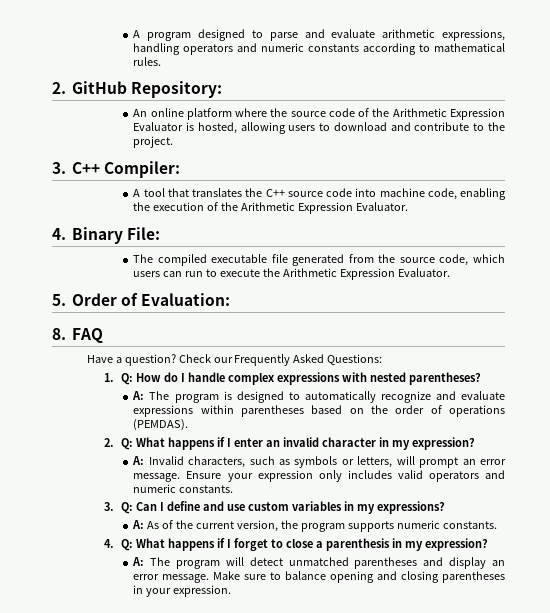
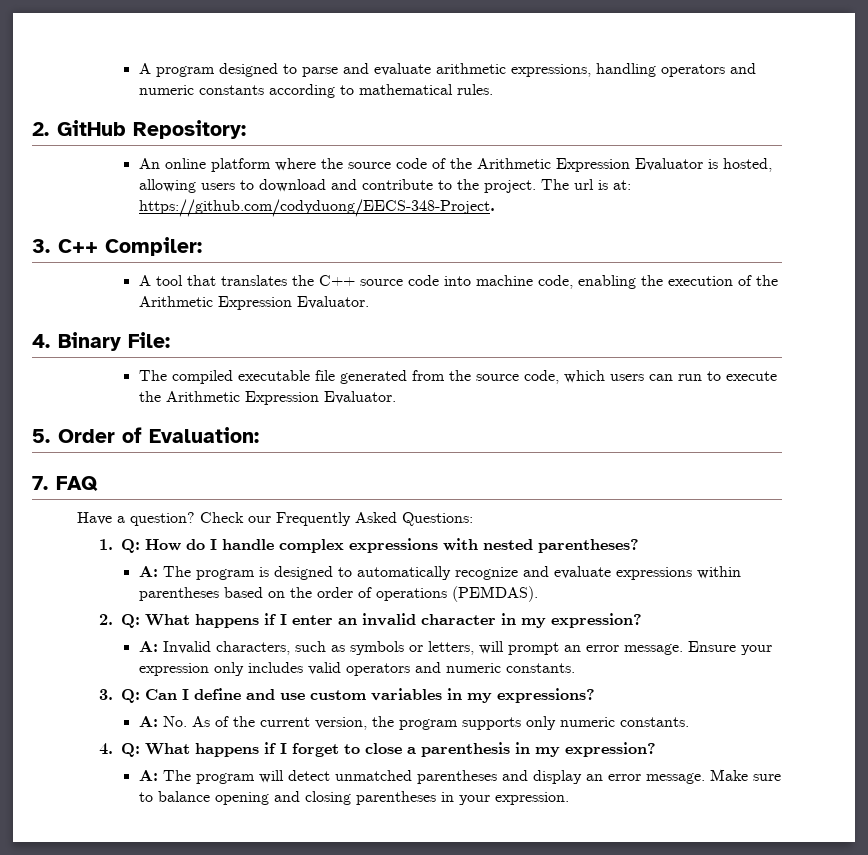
+ The url is at: https://github.com/codyduong/EECS-348-Project.
- 8. FAQ
+ 7. FAQ
- A: As of the current version, the program supports numeric constants.
+ A: No. As of the current version, the program supports only numeric constants.

